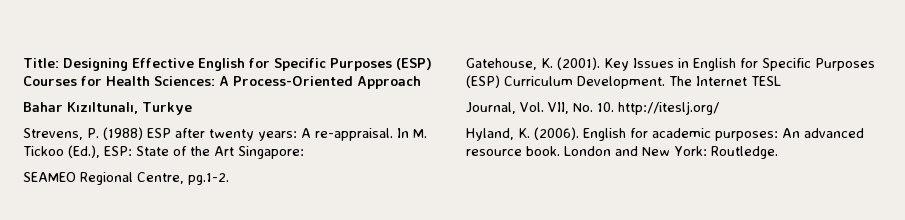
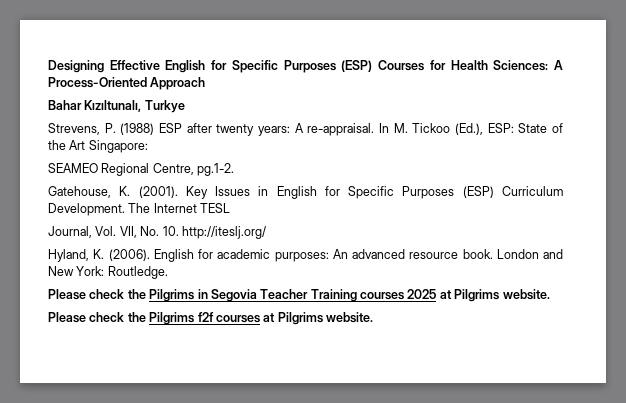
- Title: Designing Effective English for Specific Purposes (ESP) Courses for Health Sciences: A Process-Oriented Approach
+ Designing Effective English for Specific Purposes (ESP) Courses for Health Sciences: A Process-Oriented Approach
+ Please check the Pilgrims in Segovia Teacher Training courses 2025 at Pilgrims website.
+ Please check the Pilgrims f2f courses at Pilgrims website.

